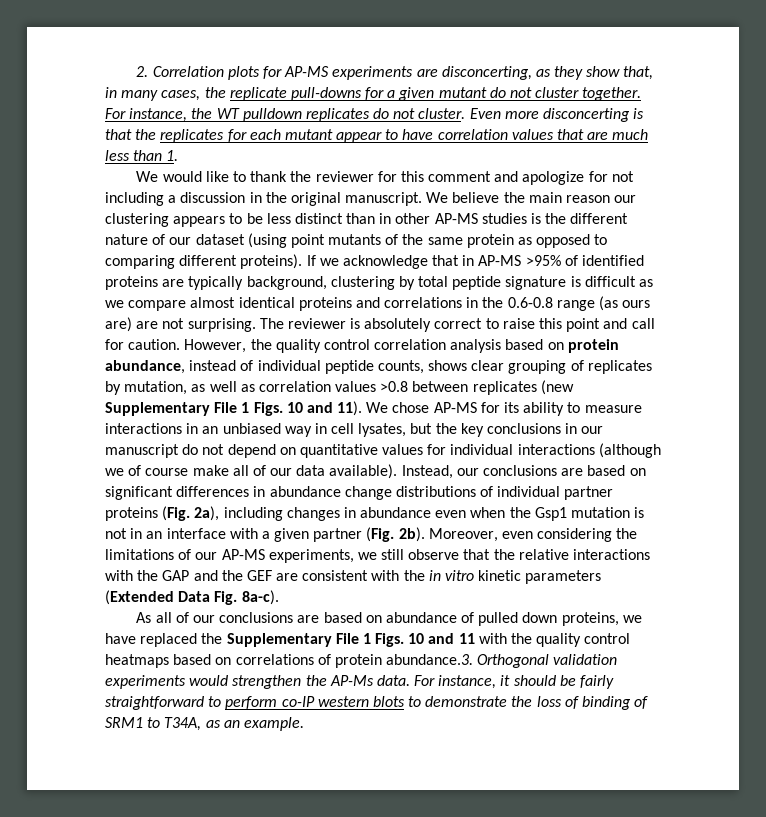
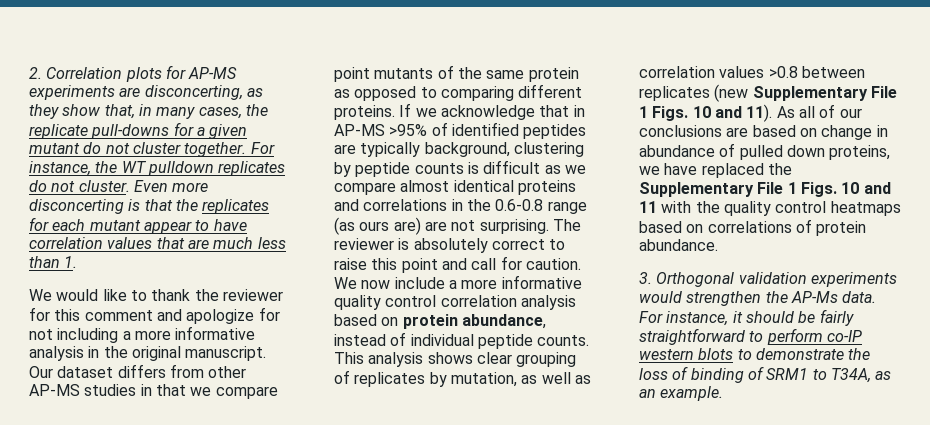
- We would like to thank the reviewer for this comment and apologize for not including a discussion in the original manuscript.
+ We would like to thank the reviewer for this comment and apologize for not including a more informative analysis in the original manuscript.
- We believe the main reason our clustering appears to be less distinct than in other AP-MS studies is the different nature of our dataset (using point mutants of the same protein as opposed to comparing different proteins).
+ Our dataset differs from other AP-MS studies in that we compare point mutants of the same protein as opposed to comparing different proteins.
- If we acknowledge that in AP-MS >95% of identified proteins are typically background, clustering by total peptide signature is difficult as we compare almost identical proteins and correlations in the 0.6-0.8 range (as ours are) are not surprising.
+ If we acknowledge that in AP-MS >95% of identified peptides are typically background, clustering by peptide counts is difficult as we compare almost identical proteins and correlations in the 0.6-0.8 range (as ours are) are not surprising.
- However, the quality control correlation analysis based on protein abundance, instead of individual peptide counts, shows clear grouping of replicates by mutation, as well as correlation values >0.8 between replicates (new Supplementary File 1 Figs. 10 and 11). We chose AP-MS for its ability to measure interactions in an unbiased way in cell lysates, but the key conclusions in our manuscript do not depend on quantitative values for individual interactions (although we of course make all of our data available). Instead, our conclusions are based on significant differences in abundance change distributions of individual partner proteins (Fig. 2a), including changes in abundance even when the Gsp1 mutation is not in an interface with a given partner (Fig. 2b). Moreover, even considering the limitations of our AP-MS experiments, we still observe that the relative interactions with the GAP and the GEF are consistent with the in vitro kinetic parameters (Extended Data Fig. 8a-c).
- As all of our conclusions are based on abundance of pulled down proteins, we have replaced the Supplementary File 1 Figs. 10 and 11 with the quality control heatmaps based on correlations of protein abundance.3. Orthogonal validation experiments would strengthen the AP-Ms data.
+ We now include a more informative quality control correlation analysis based on protein abundance, instead of individual peptide counts. This analysis shows clear grouping of replicates by mutation, as well as correlation values >0.8 between replicates (new Supplementary File 1 Figs. 10 and 11). As all of our conclusions are based on change in abundance of pulled down proteins, we have replaced the Supplementary File 1 Figs. 10 and 11 with the quality control heatmaps based on correlations of protein abundance.
+ 3. Orthogonal validation experiments would strengthen the AP-Ms data.

